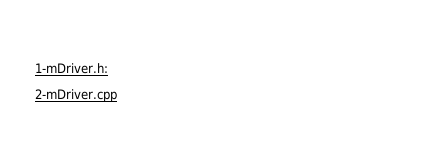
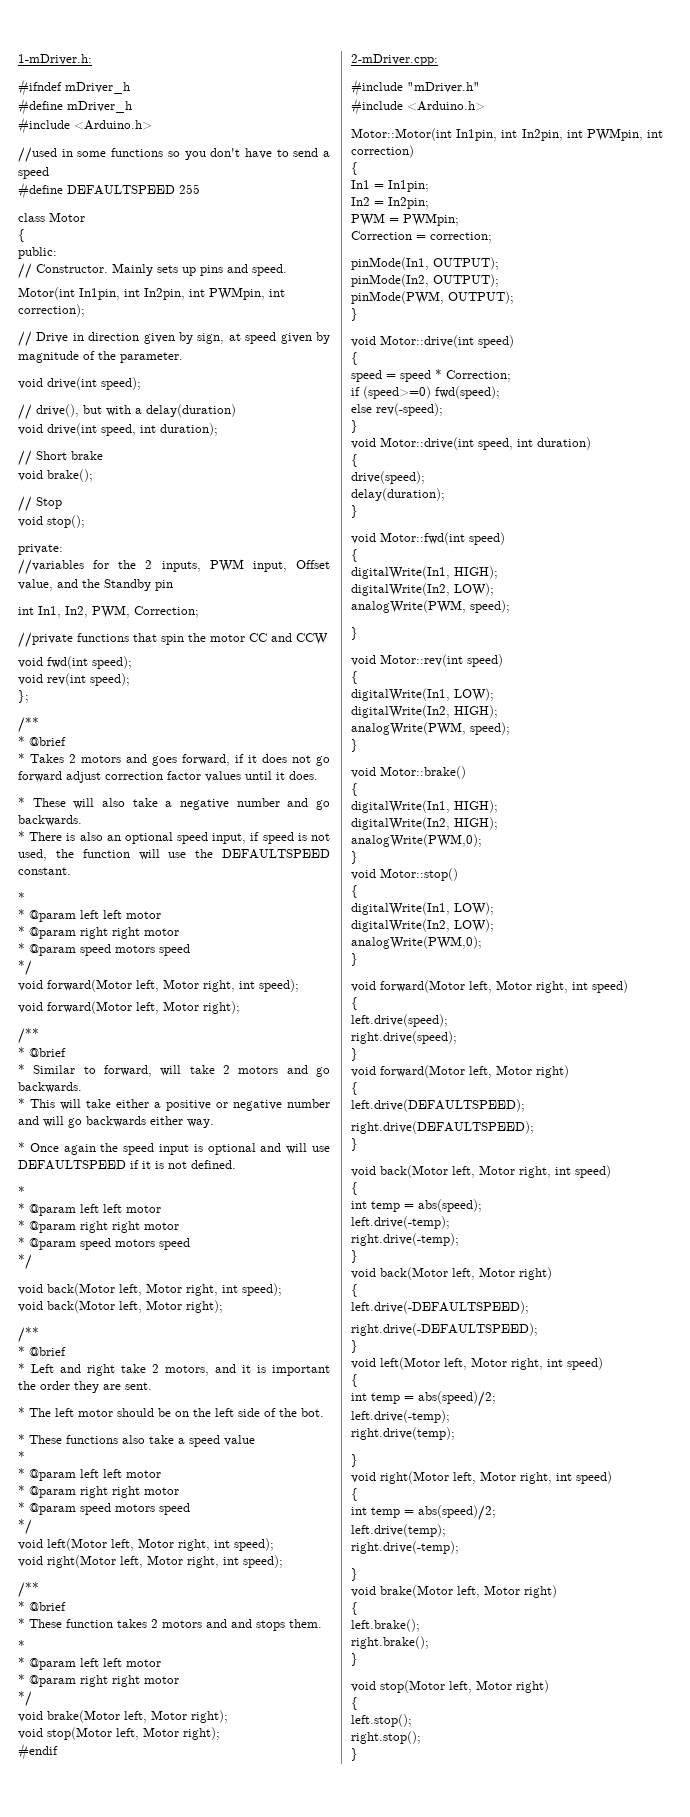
- 2-mDriver.cpp
+ #ifndef mDriver_h
+ #define mDriver_h
+ #include <Arduino.h>
+ //used in some functions so you don't have to send a speed
+ #define DEFAULTSPEED 255
+ class Motor
+ {
+ public:
+ // Constructor. Mainly sets up pins and speed.
+ Motor(int In1pin, int In2pin, int PWMpin, int correction);
+ // Drive in direction given by sign, at speed given by magnitude of the parameter.
+ void drive(int speed);
+ // drive(), but with a delay(duration)
+ void drive(int speed, int duration);
+ // Short brake
+ void brake();
+ // Stop
+ void stop();
+ private:
+ //variables for the 2 inputs, PWM input, Offset value, and the Standby pin
+ int In1, In2, PWM, Correction;
+ //private functions that spin the motor CC and CCW
+ void fwd(int speed);
+ void rev(int speed);
+ };
+ /**
+ * @brief
+ * Takes 2 motors and goes forward, if it does not go forward adjust correction factor values until it does.
+ * These will also take a negative number and go backwards.
+ * There is also an optional speed input, if speed is not used, the function will use the DEFAULTSPEED constant.
+ *
+ * @param left left motor
+ * @param right right motor
+ * @param speed motors speed
+ */
+ void forward(Motor left, Motor right, int speed);
+ void forward(Motor left, Motor right);
+ /**
+ * @brief
+ * Similar to forward, will take 2 motors and go backwards.
+ * This will take either a positive or negative number and will go backwards either way.
+ * Once again the speed input is optional and will use DEFAULTSPEED if it is not defined.
+ *
+ * @param left left motor
+ * @param right right motor
+ * @param speed motors speed
+ */
+ void back(Motor left, Motor right, int speed);
+ void back(Motor left, Motor right);
+ /**
+ * @brief
+ * Left and right take 2 motors, and it is important the order they are sent.
+ * The left motor should be on the left side of the bot.
+ * These functions also take a speed value
+ *
+ * @param left left motor
+ * @param right right motor
+ * @param speed motors speed
+ */
+ void left(Motor left, Motor right, int speed);
+ void right(Motor left, Motor right, int speed);
+ /**
+ * @brief
+ * These function takes 2 motors and and stops them.
+ *
+ * @param left left motor
+ * @param right right motor
+ */
+ void brake(Motor left, Motor right);
+ void stop(Motor left, Motor right);
+ #endif
+ 2-mDriver.cpp:
+ #include "mDriver.h"
+ #include <Arduino.h>
+ Motor::Motor(int In1pin, int In2pin, int PWMpin, int correction)
+ {
+ In1 = In1pin;
+ In2 = In2pin;
+ PWM = PWMpin;
+ Correction = correction;
+ pinMode(In1, OUTPUT);
+ pinMode(In2, OUTPUT);
+ pinMode(PWM, OUTPUT);
+ }
+ void Motor::drive(int speed)
+ {
+ speed = speed * Correction;
+ if (speed>=0) fwd(speed);
+ else rev(-speed);
+ }
+ void Motor::drive(int speed, int duration)
+ {
+ drive(speed);
+ delay(duration);
+ }
+ void Motor::fwd(int speed)
+ {
+ digitalWrite(In1, HIGH);
+ digitalWrite(In2, LOW);
+ analogWrite(PWM, speed);
+ }
+ void Motor::rev(int speed)
+ {
+ digitalWrite(In1, LOW);
+ digitalWrite(In2, HIGH);
+ analogWrite(PWM, speed);
+ }
+ void Motor::brake()
+ {
+ digitalWrite(In1, HIGH);
+ digitalWrite(In2, HIGH);
+ analogWrite(PWM,0);
+ }
+ void Motor::stop()
+ {
+ digitalWrite(In1, LOW);
+ digitalWrite(In2, LOW);
+ analogWrite(PWM,0);
+ }
+ void forward(Motor left, Motor right, int speed)
+ {
+ left.drive(speed);
+ right.drive(speed);
+ }
+ void forward(Motor left, Motor right)
+ {
+ left.drive(DEFAULTSPEED);
+ right.drive(DEFAULTSPEED);
+ }
+ void back(Motor left, Motor right, int speed)
+ {
+ int temp = abs(speed);
+ left.drive(-temp);
+ right.drive(-temp);
+ }
+ void back(Motor left, Motor right)
+ {
+ left.drive(-DEFAULTSPEED);
+ right.drive(-DEFAULTSPEED);
+ }
+ void left(Motor left, Motor right, int speed)
+ {
+ int temp = abs(speed)/2;
+ left.drive(-temp);
+ right.drive(temp);
+ }
+ void right(Motor left, Motor right, int speed)
+ {
+ int temp = abs(speed)/2;
+ left.drive(temp);
+ right.drive(-temp);
+ }
+ void brake(Motor left, Motor right)
+ {
+ left.brake();
+ right.brake();
+ }
+ void stop(Motor left, Motor right)
+ {
+ left.stop();
+ right.stop();
+ }

